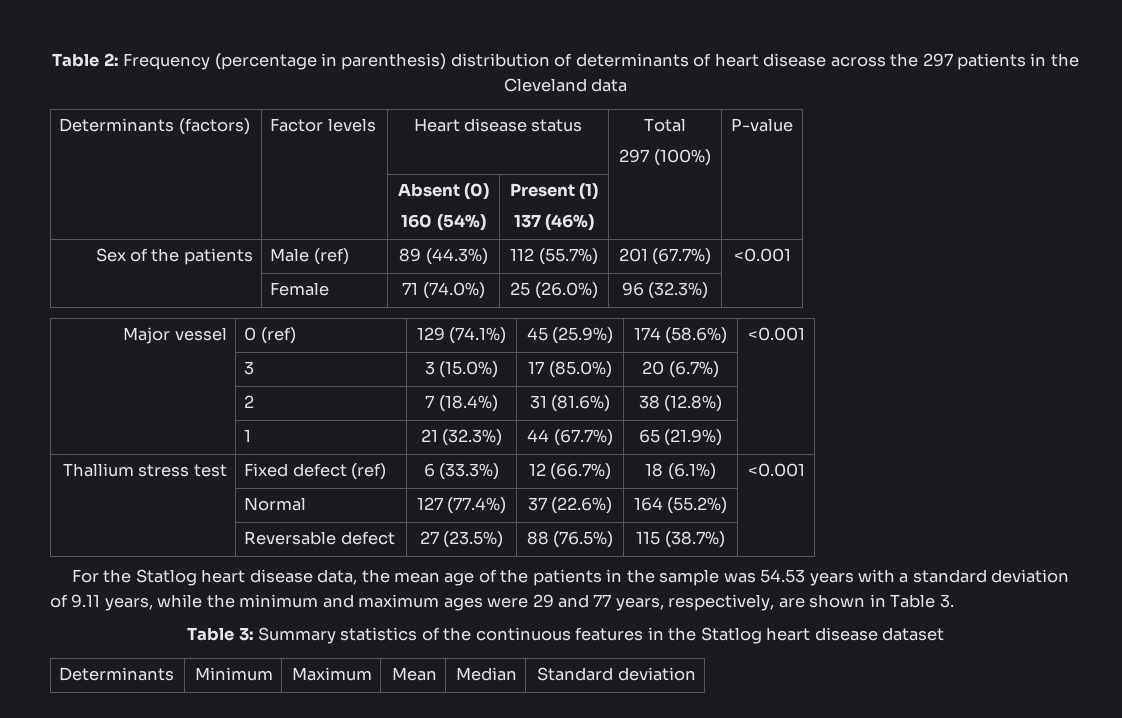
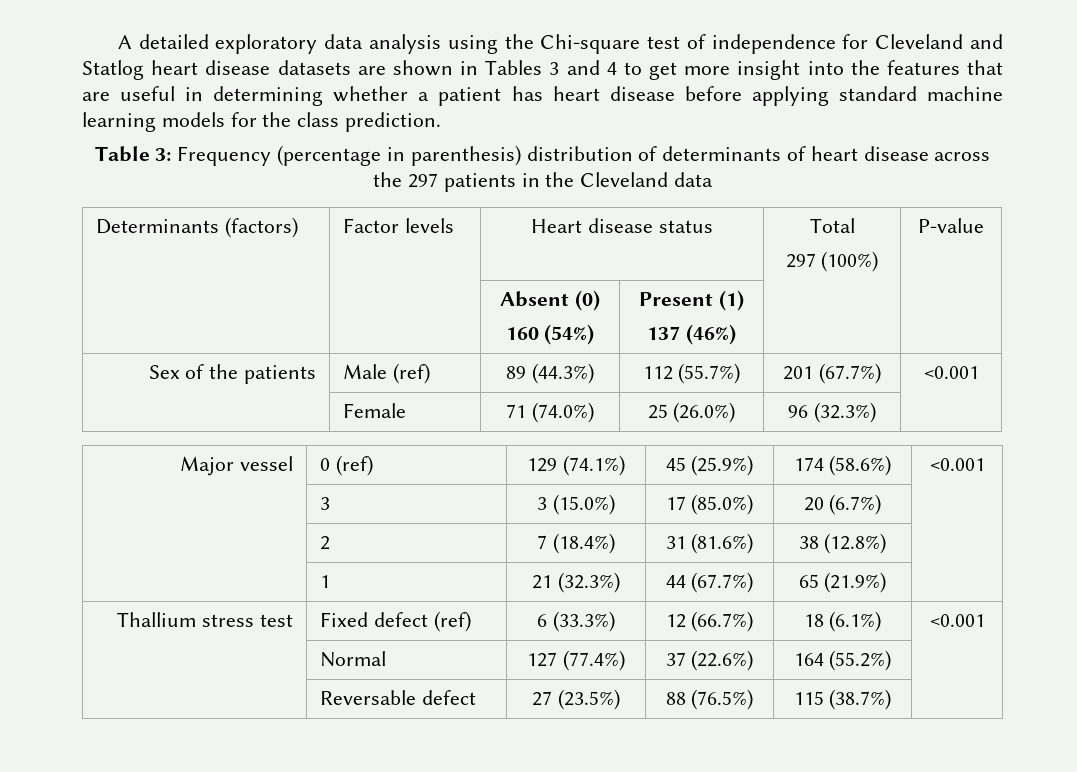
- Table 2: Frequency (percentage in parenthesis) distribution of determinants of heart disease across the 297 patients in the Cleveland data
+ A detailed exploratory data analysis using the Chi-square test of independence for Cleveland and Statlog heart disease datasets are shown in Tables 3 and 4 to get more insight into the features that are useful in determining whether a patient has heart disease before applying standard machine learning models for the class prediction.
+ Table 3: Frequency (percentage in parenthesis) distribution of determinants of heart disease across the 297 patients in the Cleveland data
- For the Statlog heart disease data, the mean age of the patients in the sample was 54.53 years with a standard deviation of 9.11 years, while the minimum and maximum ages were 29 and 77 years, respectively, are shown in Table 3.
- Table 3: Summary statistics of the continuous features in the Statlog heart disease dataset
- Determinants | Minimum | Maximum | Mean | Median | Standard deviation

